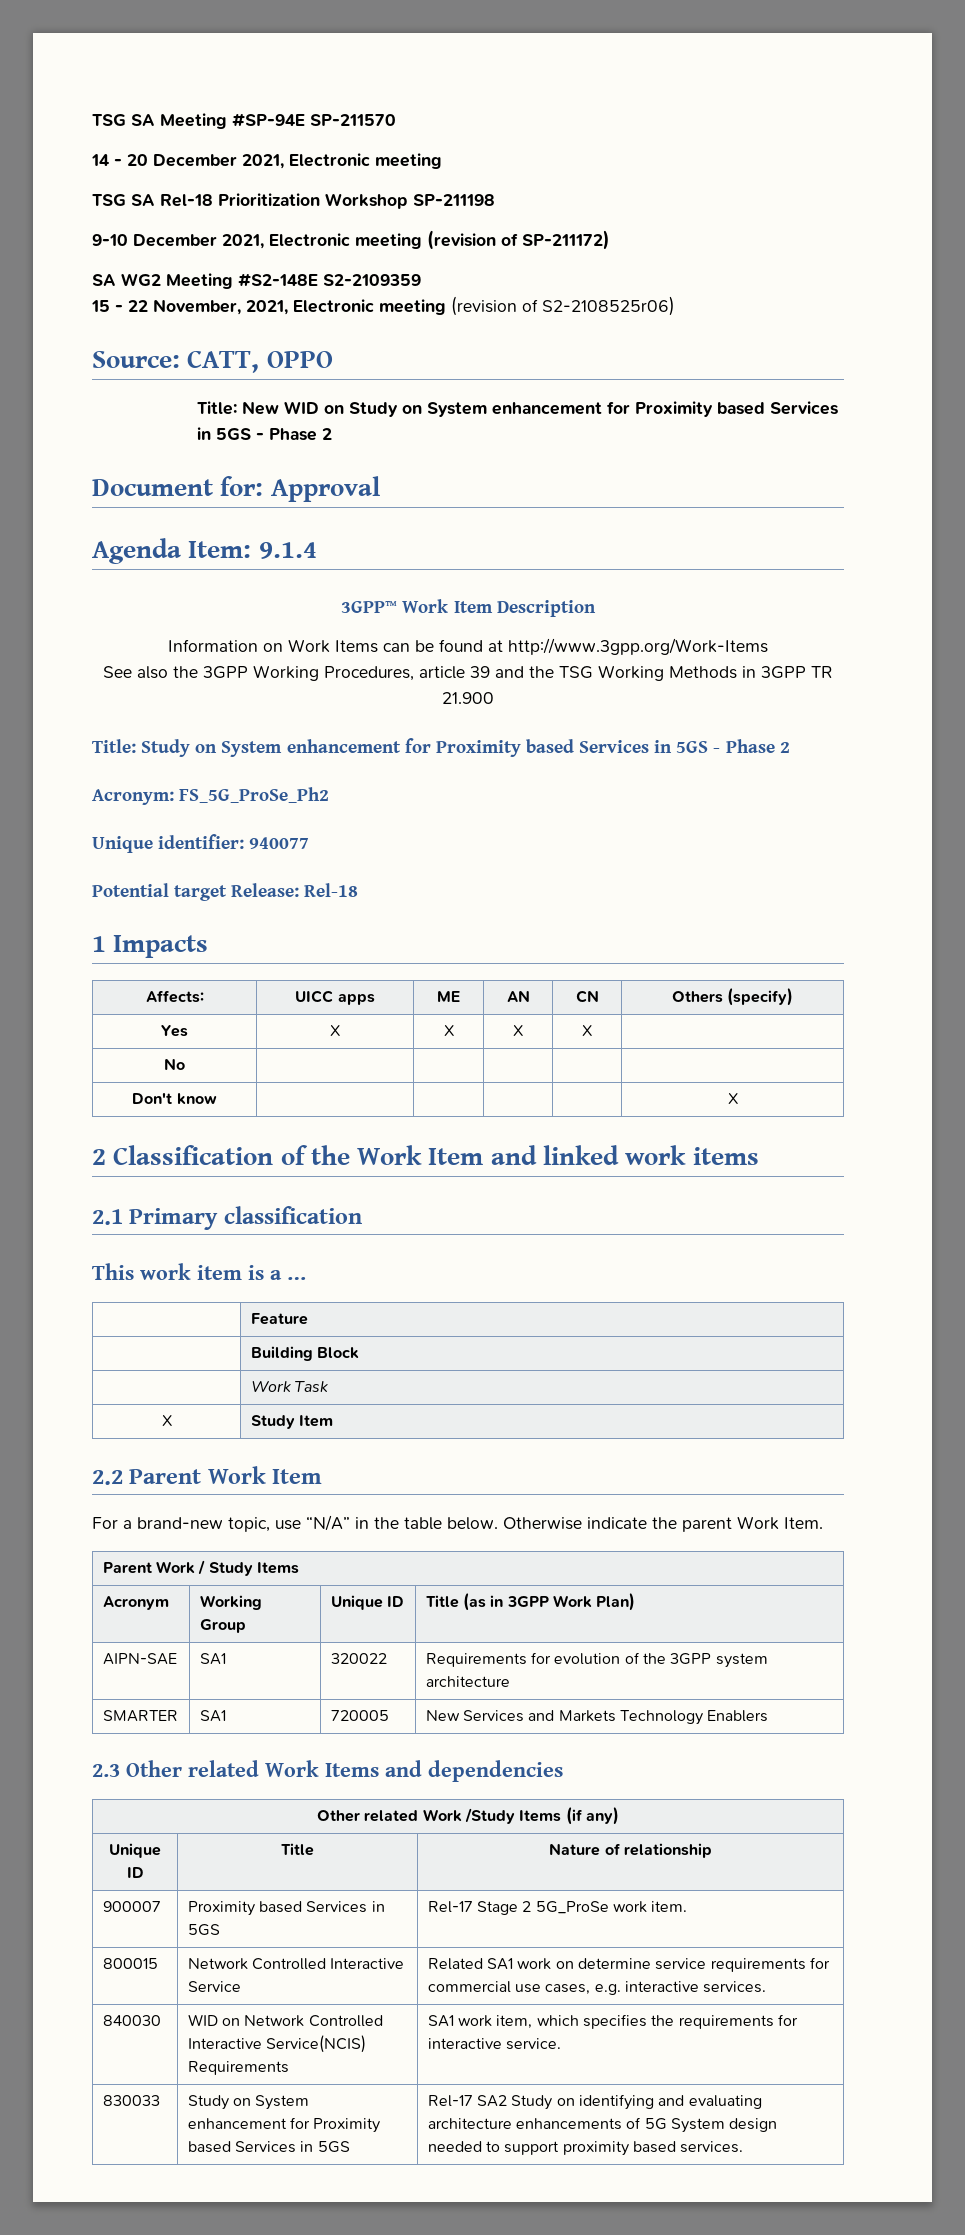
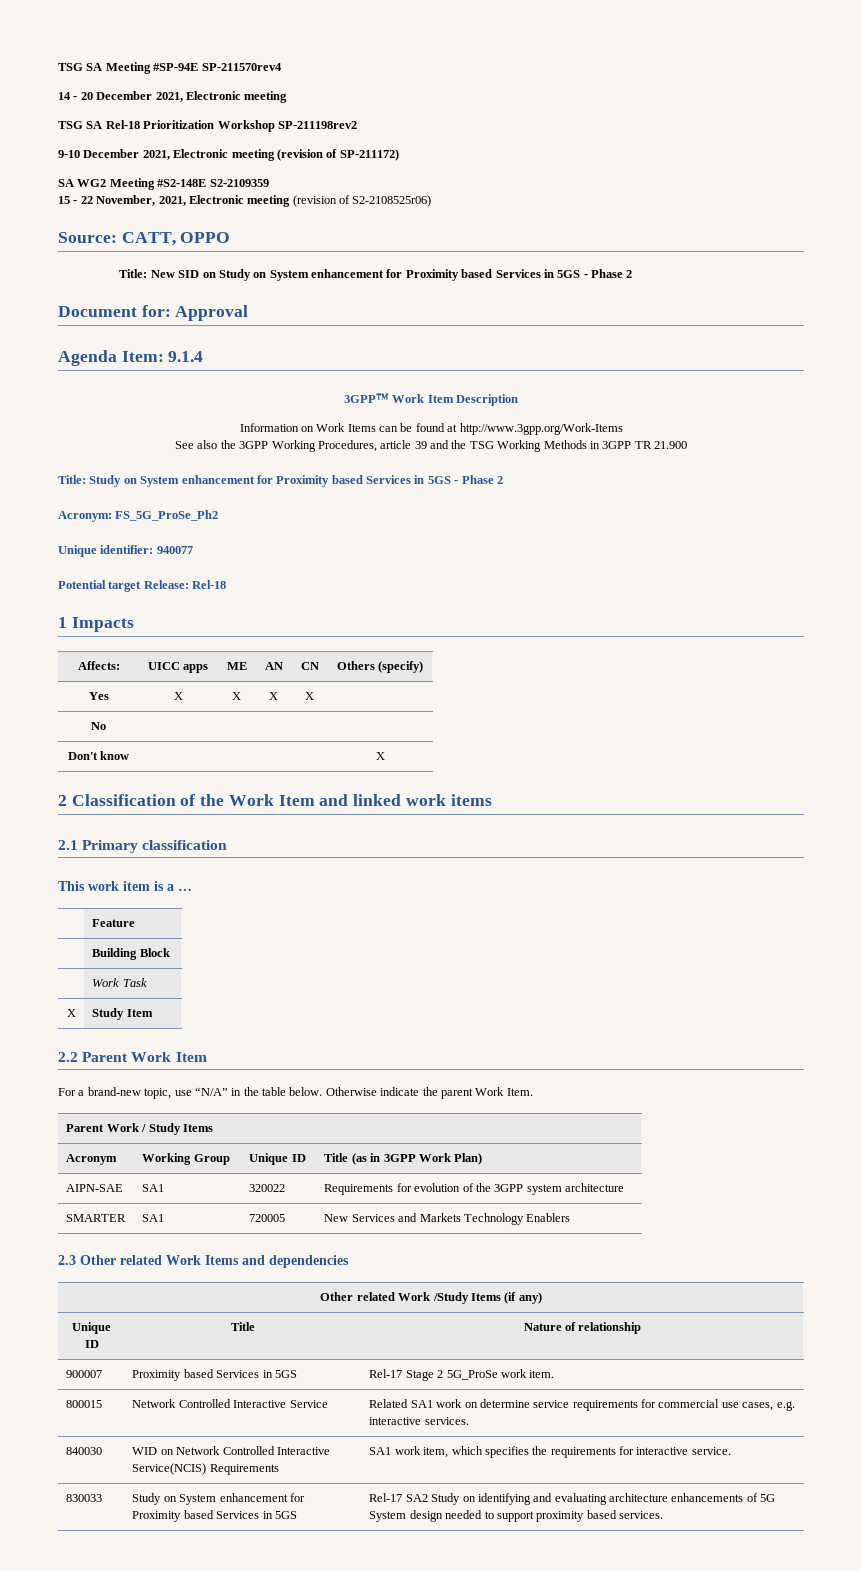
- TSG SA Meeting #SP-94E SP-211570
+ TSG SA Meeting #SP-94E SP-211570rev4
- TSG SA Rel-18 Prioritization Workshop SP-211198
+ TSG SA Rel-18 Prioritization Workshop SP-211198rev2
- Title: New WID on Study on System enhancement for Proximity based Services in 5GS - Phase 2
+ Title: New SID on Study on System enhancement for Proximity based Services in 5GS - Phase 2

